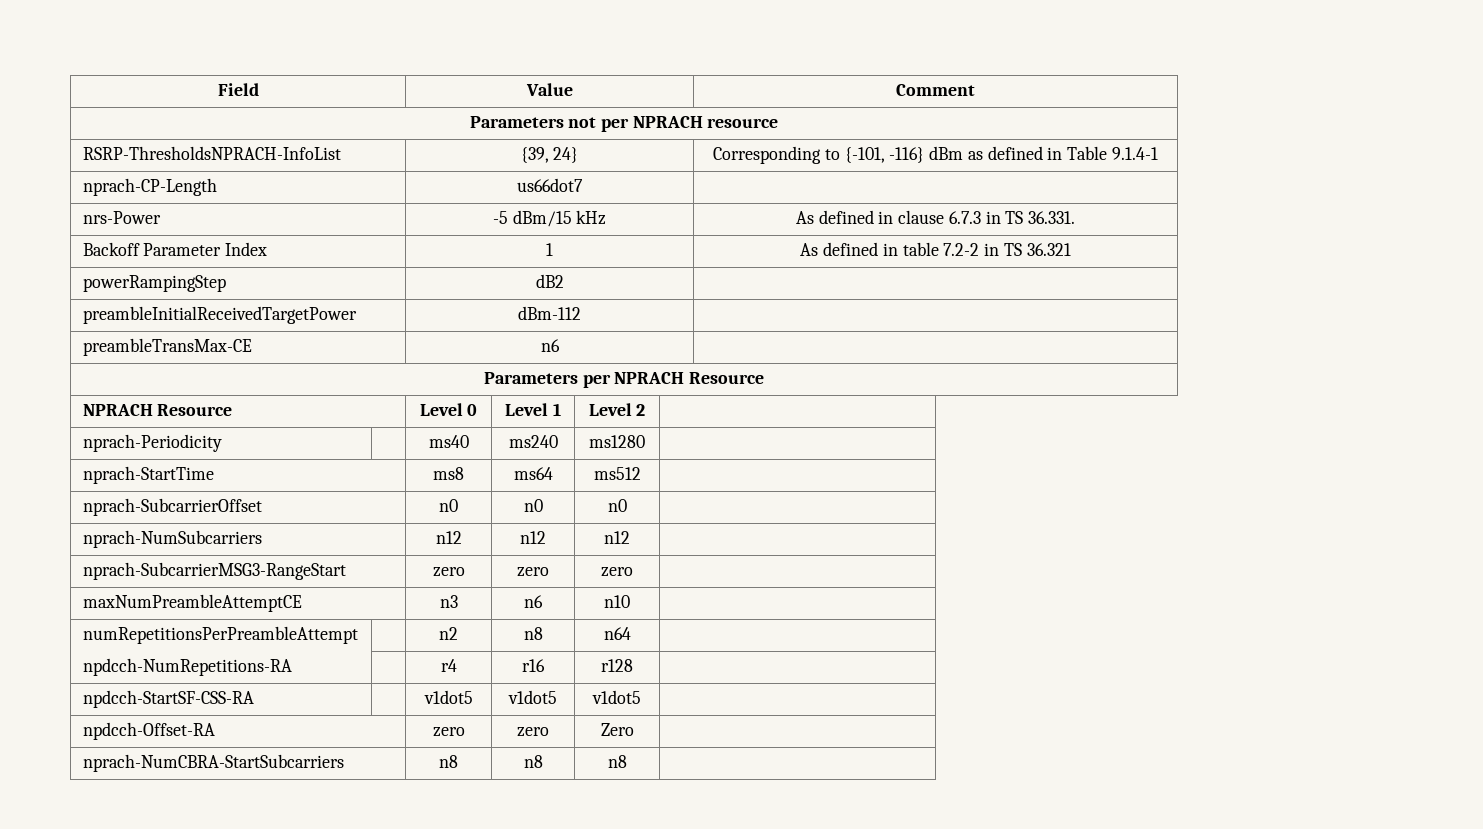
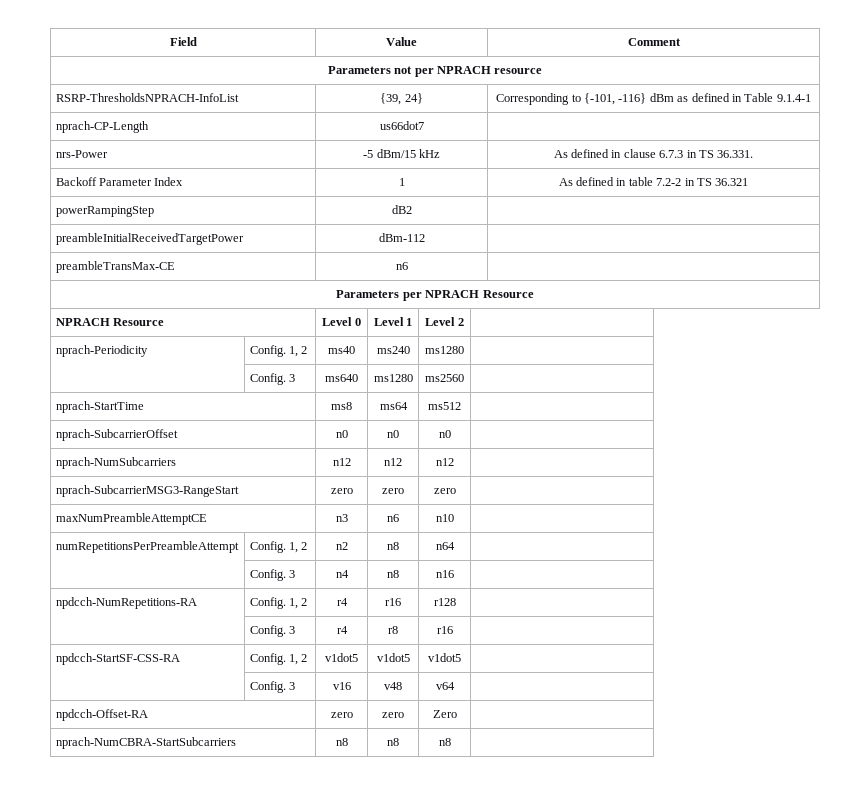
- nprach-Periodicity | | ms40 | ms240 | ms1280 |
+ nprach-Periodicity | Config. 1, 2 | ms40 | ms240 | ms1280 |
+ | Config. 3 | ms640 | ms1280 | ms2560 |
- numRepetitionsPerPreambleAttempt | | n2 | n8 | n64 |
+ numRepetitionsPerPreambleAttempt | Config. 1, 2 | n2 | n8 | n64 |
- npdcch-NumRepetitions-RA | | r4 | r16 | r128 |
- npdcch-StartSF-CSS-RA | | v1dot5 | v1dot5 | v1dot5 |
+ | Config. 3 | n4 | n8 | n16 |
+ npdcch-NumRepetitions-RA | Config. 1, 2 | r4 | r16 | r128 |
+ | Config. 3 | r4 | r8 | r16 |
+ npdcch-StartSF-CSS-RA | Config. 1, 2 | v1dot5 | v1dot5 | v1dot5 |
+ | Config. 3 | v16 | v48 | v64 |

